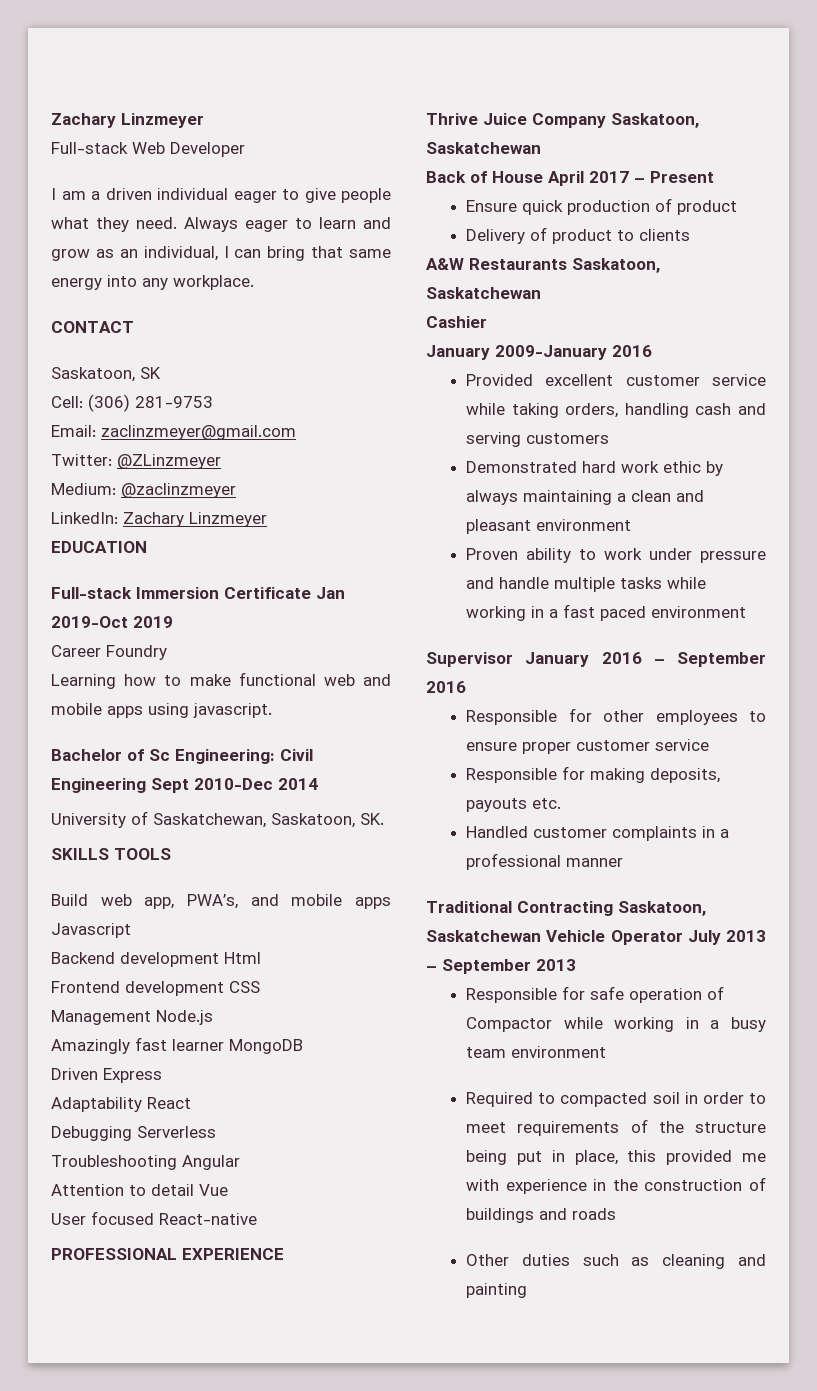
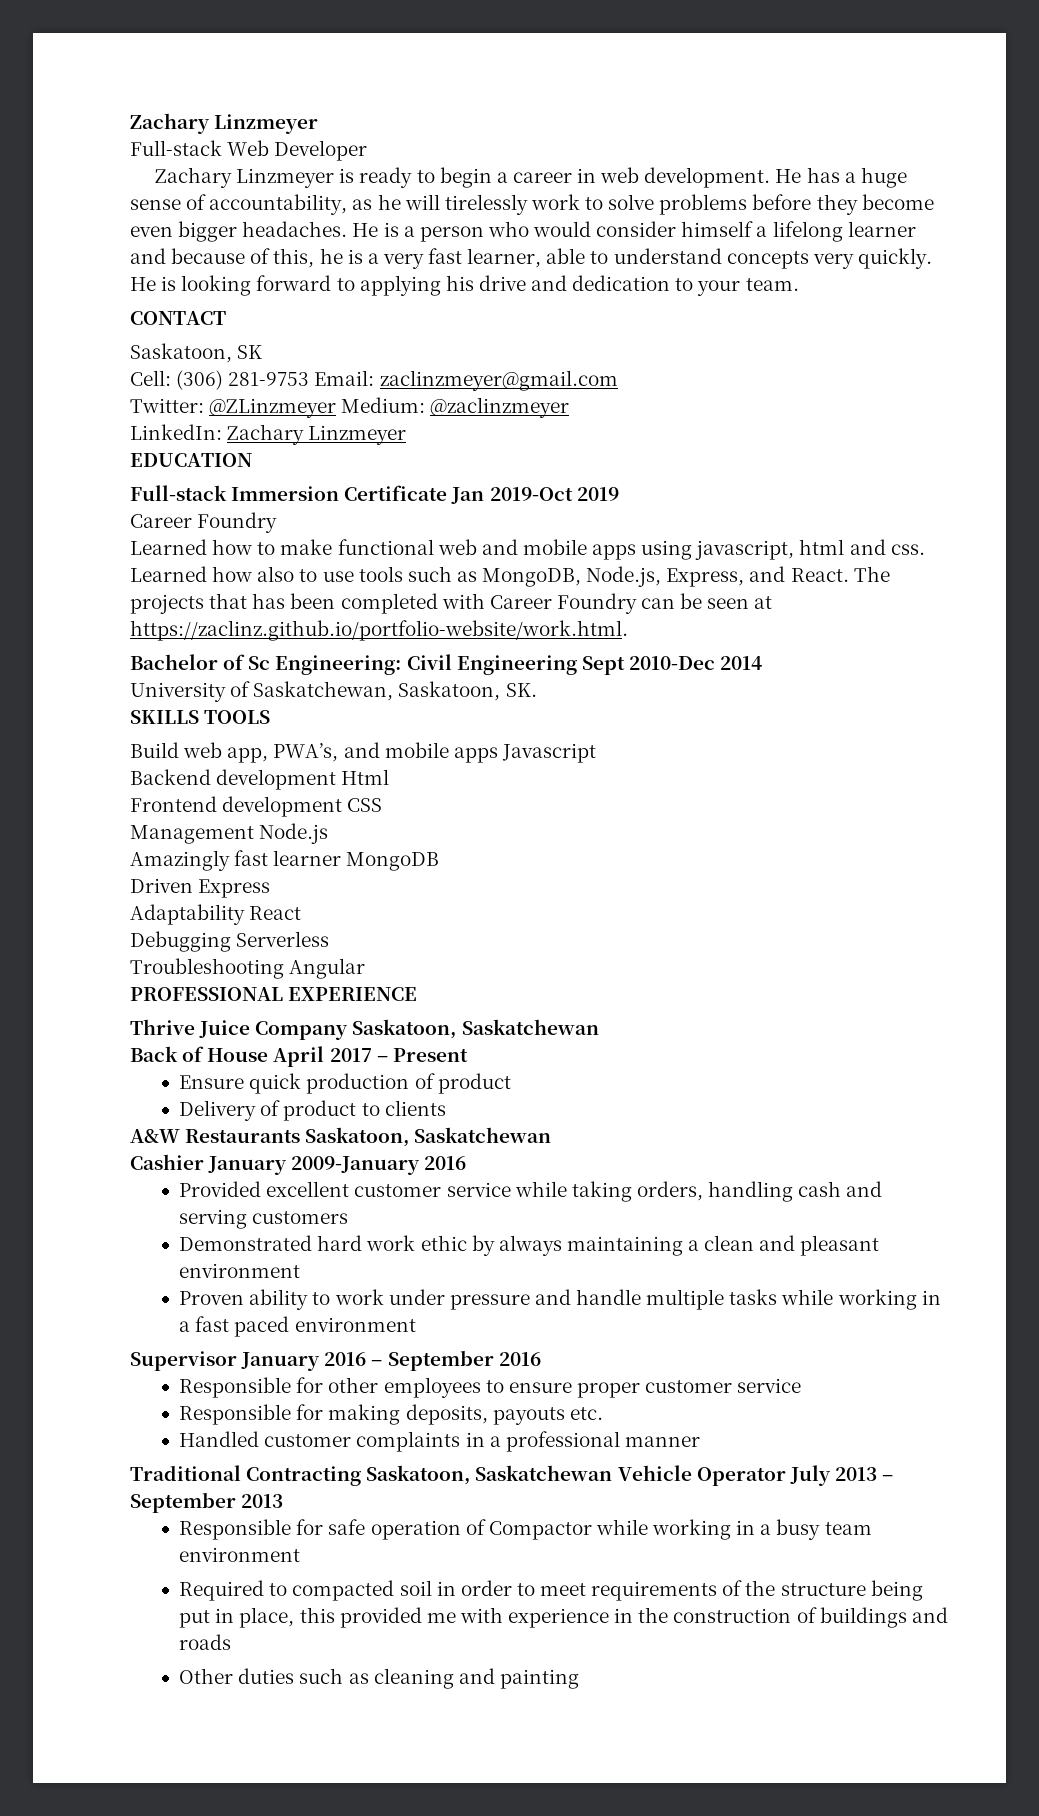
- I am a driven individual eager to give people what they need. Always eager to learn and grow as an individual, I can bring that same energy into any workplace.
+ Zachary Linzmeyer is ready to begin a career in web development. He has a huge sense of accountability, as he will tirelessly work to solve problems before they become even bigger headaches. He is a person who would consider himself a lifelong learner and because of this, he is a very fast learner, able to understand concepts very quickly. He is looking forward to applying his drive and dedication to your team.
- Cell: (306) 281-9753
- Email: zaclinzmeyer@gmail.com
+ Cell: (306) 281-9753 Email: zaclinzmeyer@gmail.com
- Twitter: @ZLinzmeyer
- Medium: @zaclinzmeyer
+ Twitter: @ZLinzmeyer Medium: @zaclinzmeyer
- Learning how to make functional web and mobile apps using javascript.
+ Learned how to make functional web and mobile apps using javascript, html and css. Learned how also to use tools such as MongoDB, Node.js, Express, and React. The projects that has been completed with Career Foundry can be seen at https://zaclinz.github.io/portfolio-website/work.html.
- Attention to detail Vue
- User focused React-native
- Cashier
- January 2009-January 2016
+ Cashier January 2009-January 2016

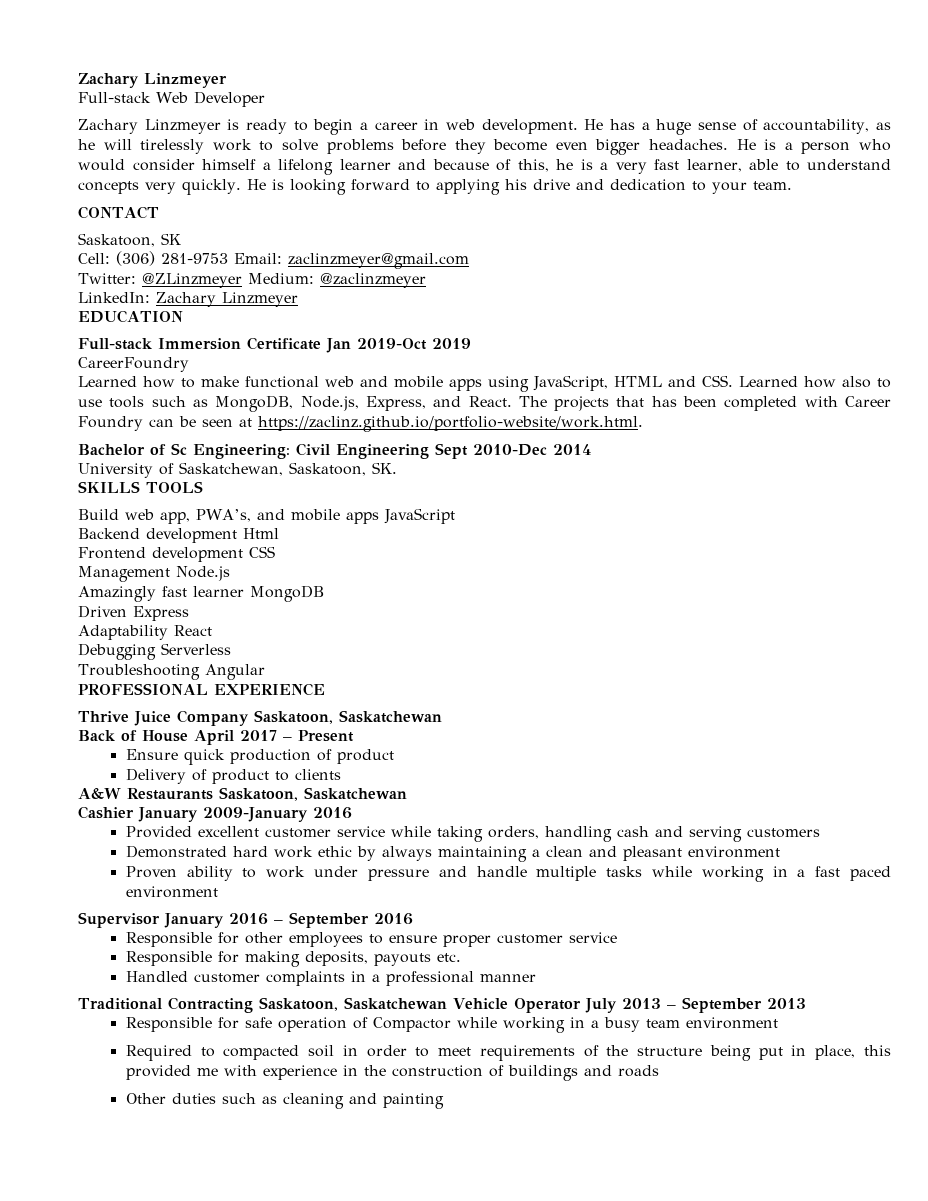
  Full-stack Immersion Certificate Jan 2019-Oct 2019
- Career Foundry
+ CareerFoundry
- Learned how to make functional web and mobile apps using javascript, html and css. Learned how also to use tools such as MongoDB, Node.js, Express, and React.
+ Learned how to make functional web and mobile apps using JavaScript, HTML and CSS. Learned how also to use tools such as MongoDB, Node.js, Express, and React.
- Build web app, PWA’s, and mobile apps Javascript
+ Build web app, PWA’s, and mobile apps JavaScript

